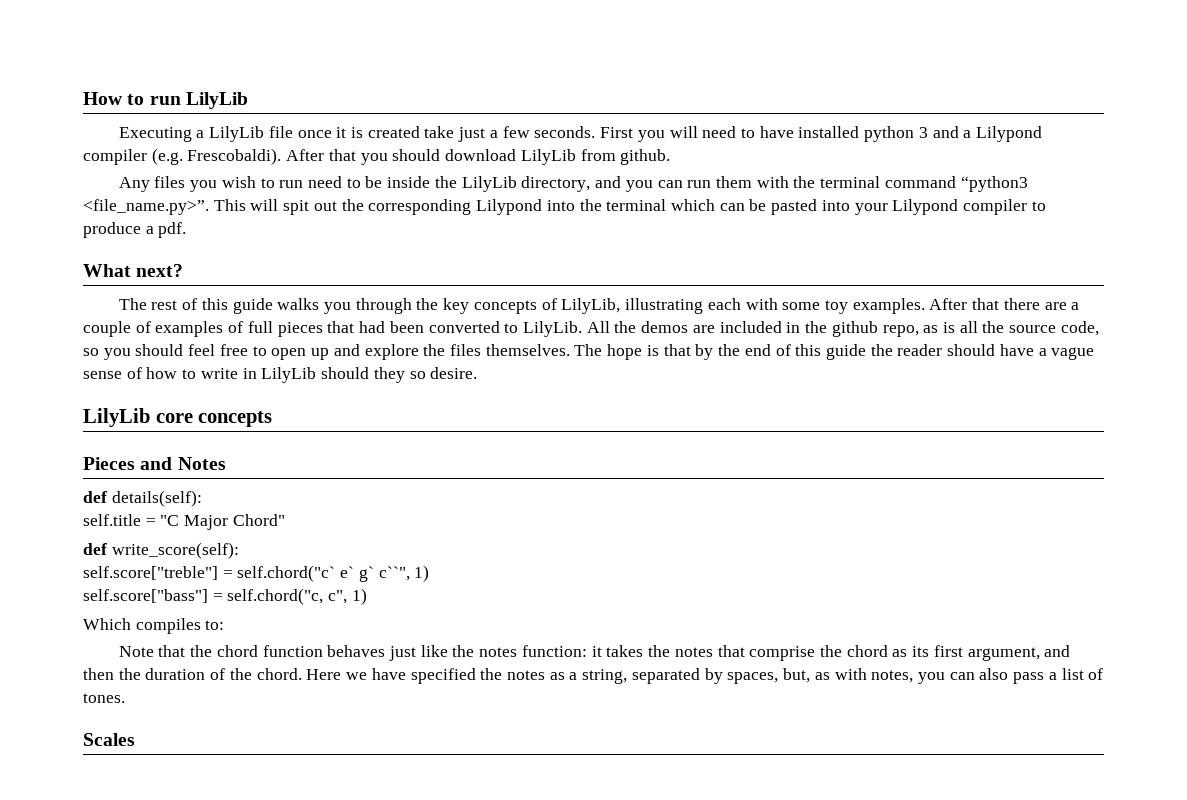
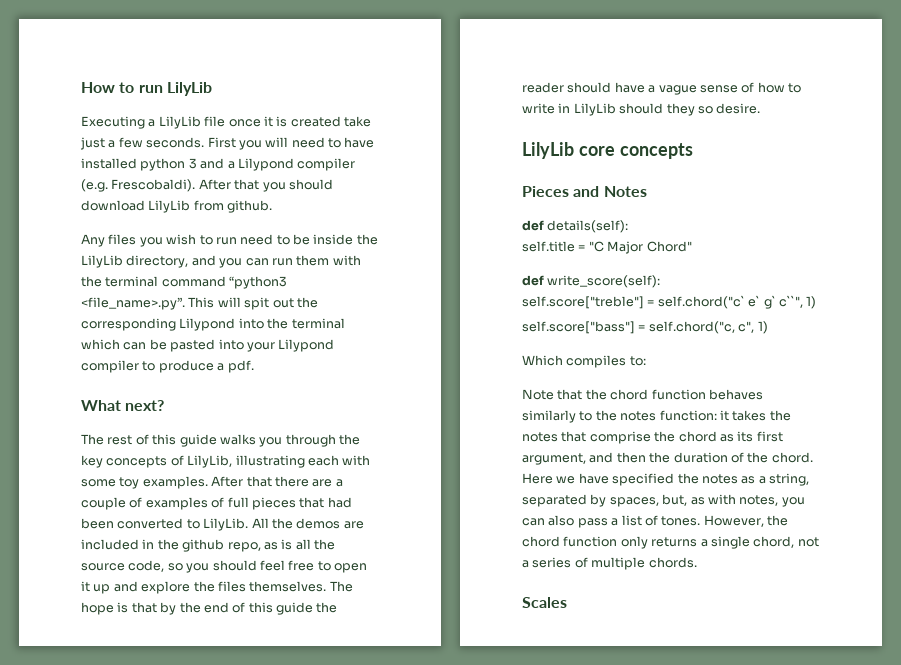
- Any files you wish to run need to be inside the LilyLib directory, and you can run them with the terminal command “python3 <file_name.py>”. This will spit out the corresponding Lilypond into the terminal which can be pasted into your Lilypond compiler to produce a pdf.
+ Any files you wish to run need to be inside the LilyLib directory, and you can run them with the terminal command “python3 <file_name>.py”. This will spit out the corresponding Lilypond into the terminal which can be pasted into your Lilypond compiler to produce a pdf.
- All the demos are included in the github repo, as is all the source code, so you should feel free to open up and explore the files themselves.
+ All the demos are included in the github repo, as is all the source code, so you should feel free to open it up and explore the files themselves.
- Note that the chord function behaves just like the notes function: it takes the notes that comprise the chord as its first argument, and then the duration of the chord.
+ Note that the chord function behaves similarly to the notes function: it takes the notes that comprise the chord as its first argument, and then the duration of the chord.
+ However, the chord function only returns a single chord, not a series of multiple chords.

